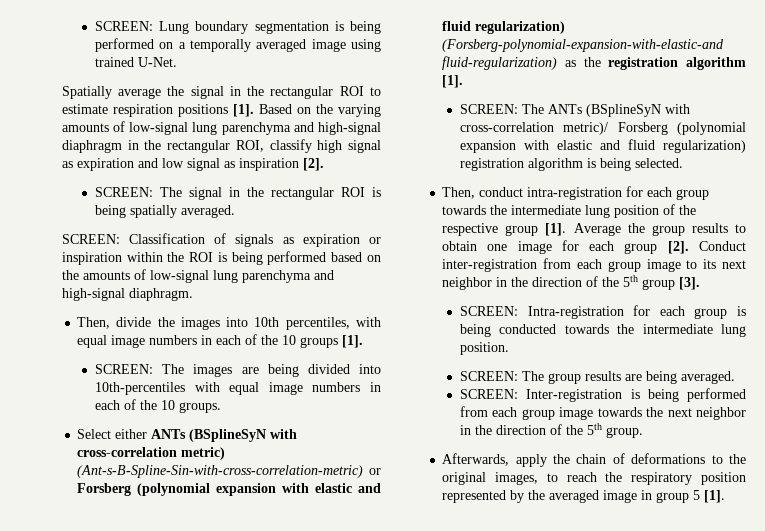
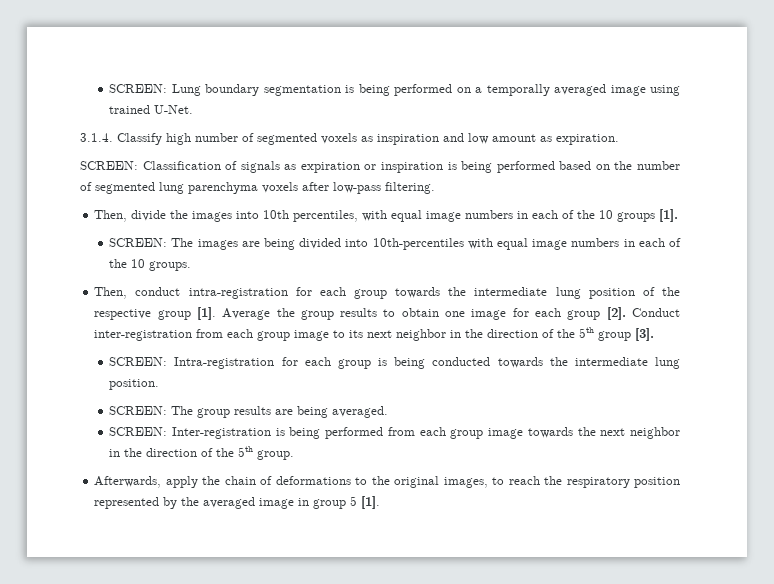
- Spatially average the signal in the rectangular ROI to estimate respiration positions [1]. Based on the varying amounts of low-signal lung parenchyma and high-signal diaphragm in the rectangular ROI, classify high signal as expiration and low signal as inspiration [2].
- SCREEN: The signal in the rectangular ROI is being spatially averaged.
+ 3.1.4. Classify high number of segmented voxels as inspiration and low amount as expiration.
- SCREEN: Classification of signals as expiration or inspiration within the ROI is being performed based on the amounts of low-signal lung parenchyma and high-signal diaphragm.
+ SCREEN: Classification of signals as expiration or inspiration is being performed based on the number of segmented lung parenchyma voxels after low-pass filtering.
- Select either ANTs (BSplineSyN with cross-correlation metric) (Ant-s-B-Spline-Sin-with-cross-correlation-metric) or Forsberg (polynomial expansion with elastic and fluid regularization) (Forsberg-polynomial-expansion-with-elastic-and fluid-regularization) as the registration algorithm [1].
- SCREEN: The ANTs (BSplineSyN with cross-correlation metric)/ Forsberg (polynomial expansion with elastic and fluid regularization) registration algorithm is being selected.

